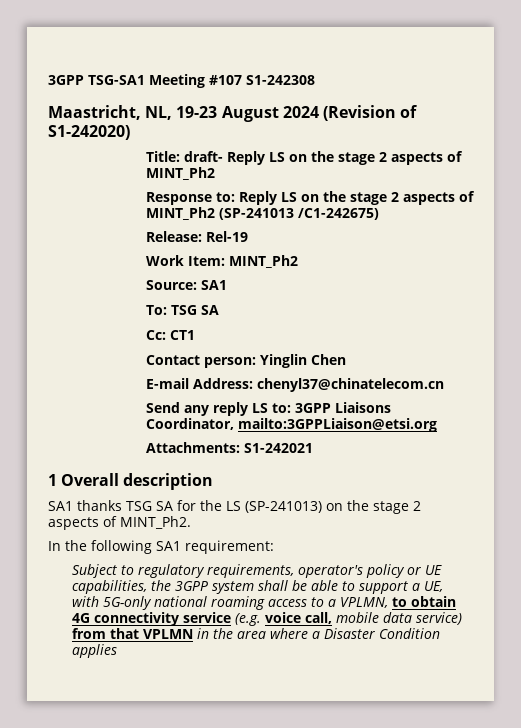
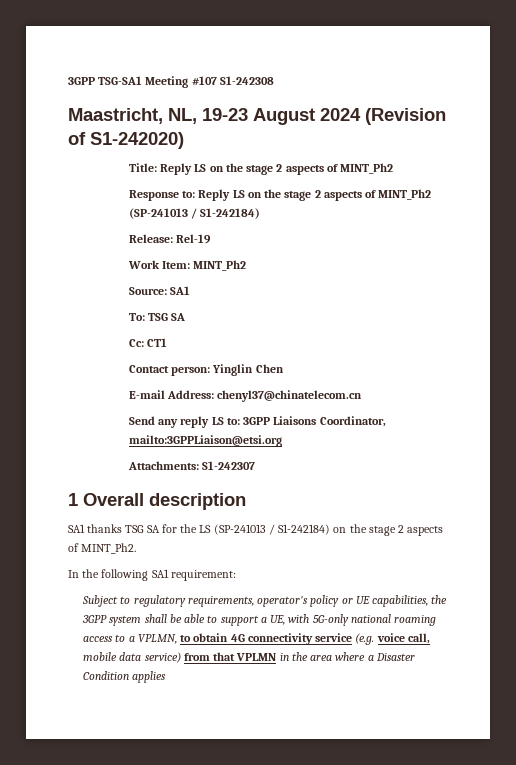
- Title: draft- Reply LS on the stage 2 aspects of MINT_Ph2
+ Title: Reply LS on the stage 2 aspects of MINT_Ph2
- Response to: Reply LS on the stage 2 aspects of MINT_Ph2 (SP-241013 /C1-242675)
+ Response to: Reply LS on the stage 2 aspects of MINT_Ph2 (SP-241013 / S1-242184)
- Attachments: S1-242021
+ Attachments: S1-242307
- SA1 thanks TSG SA for the LS (SP-241013) on the stage 2 aspects of MINT_Ph2.
+ SA1 thanks TSG SA for the LS (SP-241013 / S1-242184) on the stage 2 aspects of MINT_Ph2.

